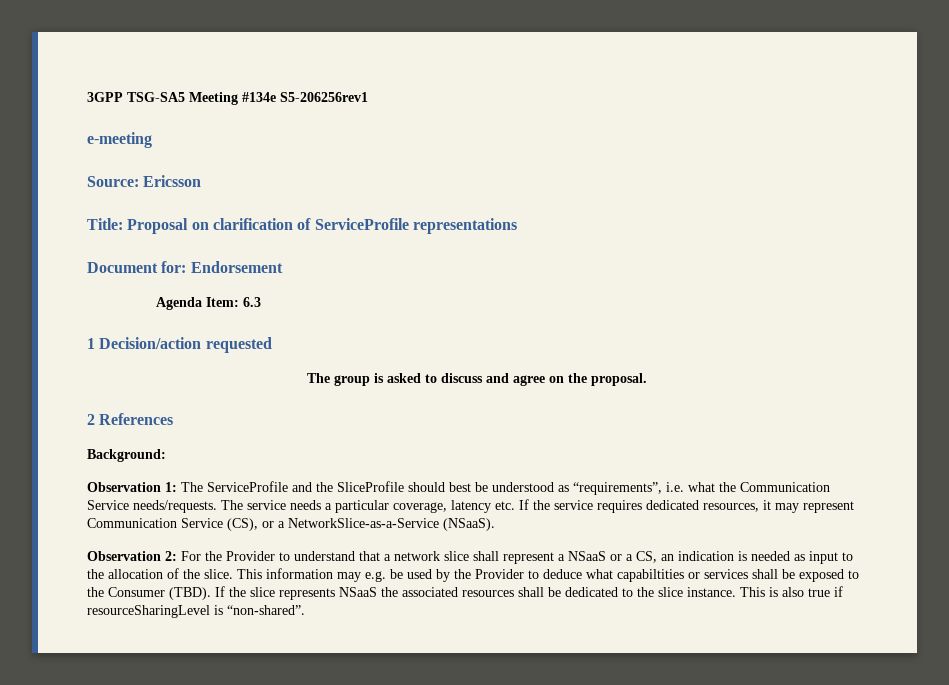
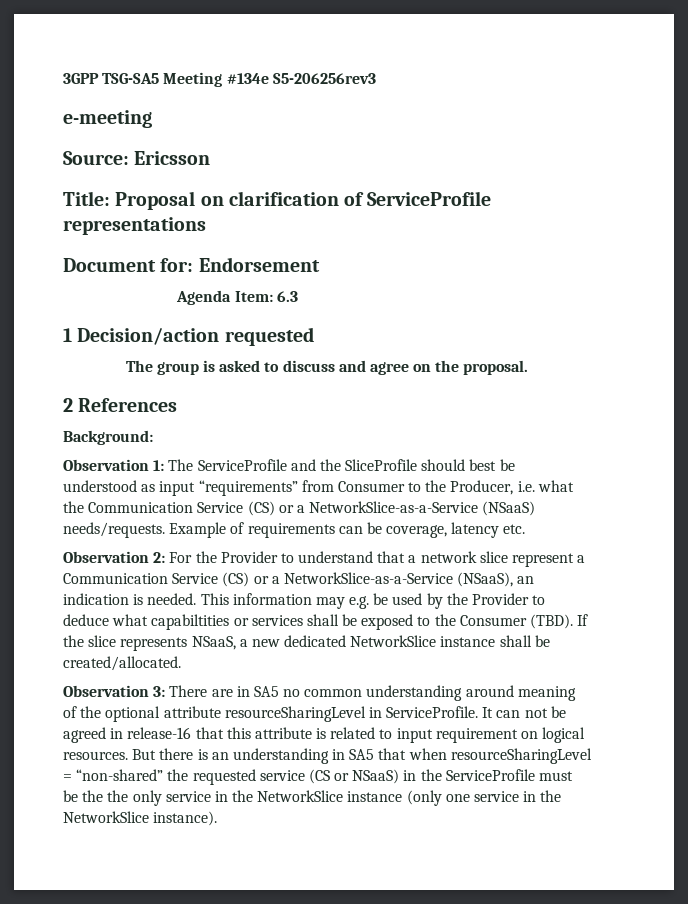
- 3GPP TSG-SA5 Meeting #134e S5-206256rev1
+ 3GPP TSG-SA5 Meeting #134e S5-206256rev3
- Observation 1: The ServiceProfile and the SliceProfile should best be understood as “requirements”, i.e. what the Communication Service needs/requests. The service needs a particular coverage, latency etc. If the service requires dedicated resources, it may represent Communication Service (CS), or a NetworkSlice-as-a-Service (NSaaS).
+ Observation 1: The ServiceProfile and the SliceProfile should best be understood as input “requirements” from Consumer to the Producer, i.e. what the Communication Service (CS) or a NetworkSlice-as-a-Service (NSaaS) needs/requests. Example of requirements can be coverage, latency etc.
- Observation 2: For the Provider to understand that a network slice shall represent a NSaaS or a CS, an indication is needed as input to the allocation of the slice.
+ Observation 2: For the Provider to understand that a network slice represent a Communication Service (CS) or a NetworkSlice-as-a-Service (NSaaS), an indication is needed.
- If the slice represents NSaaS the associated resources shall be dedicated to the slice instance. This is also true if resourceSharingLevel is “non-shared”.
+ If the slice represents NSaaS, a new dedicated NetworkSlice instance shall be created/allocated.
+ Observation 3: There are in SA5 no common understanding around meaning of the optional attribute resourceSharingLevel in ServiceProfile. It can not be agreed in release-16 that this attribute is related to input requirement on logical resources. But there is an understanding in SA5 that when resourceSharingLevel = “non-shared” the requested service (CS or NSaaS) in the ServiceProfile must be the the only service in the NetworkSlice instance (only one service in the NetworkSlice instance).

